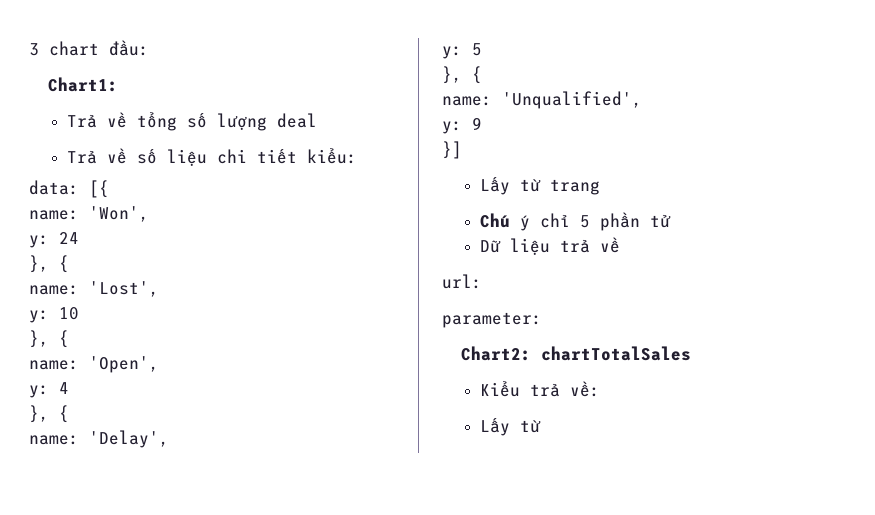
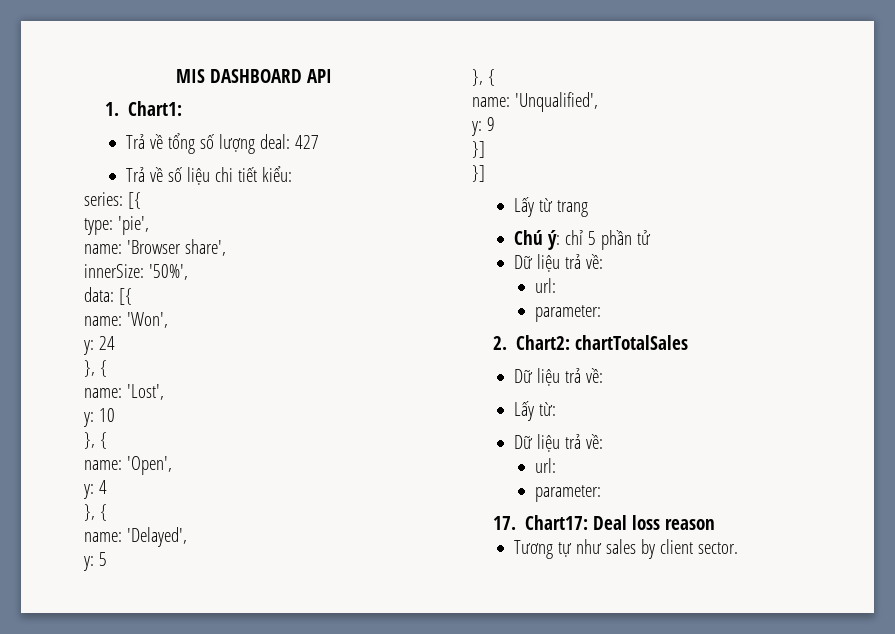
- 3 chart đầu:
- Chart1:
+ MIS DASHBOARD API
+ 1. Chart1:
- Trả về tổng số lượng deal
+ Trả về tổng số lượng deal: 427
+ series: [{
+ type: 'pie',
+ name: 'Browser share',
+ innerSize: '50%',
- name: 'Delay',
+ name: 'Delayed',
  y: 9
+ }]
- Chú ý chỉ 5 phần tử
- Dữ liệu trả về
+ Chú ý: chỉ 5 phần tử
+ Dữ liệu trả về:
  url:
  parameter:
- Chart2: chartTotalSales
- Kiểu trả về:
- Lấy từ
+ 2. Chart2: chartTotalSales
+ Dữ liệu trả về:
+ Lấy từ:
+ Dữ liệu trả về:
+ url:
+ parameter:
+ 17. Chart17: Deal loss reason
+ Tương tự như sales by client sector.

